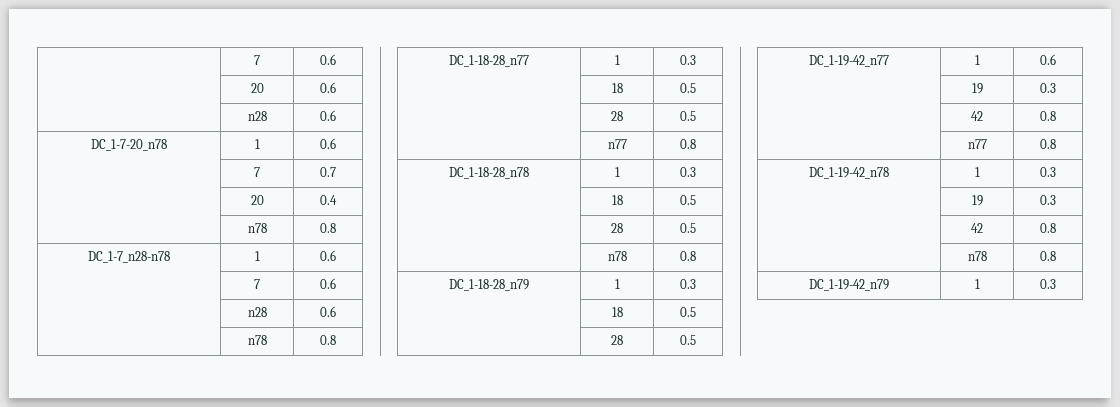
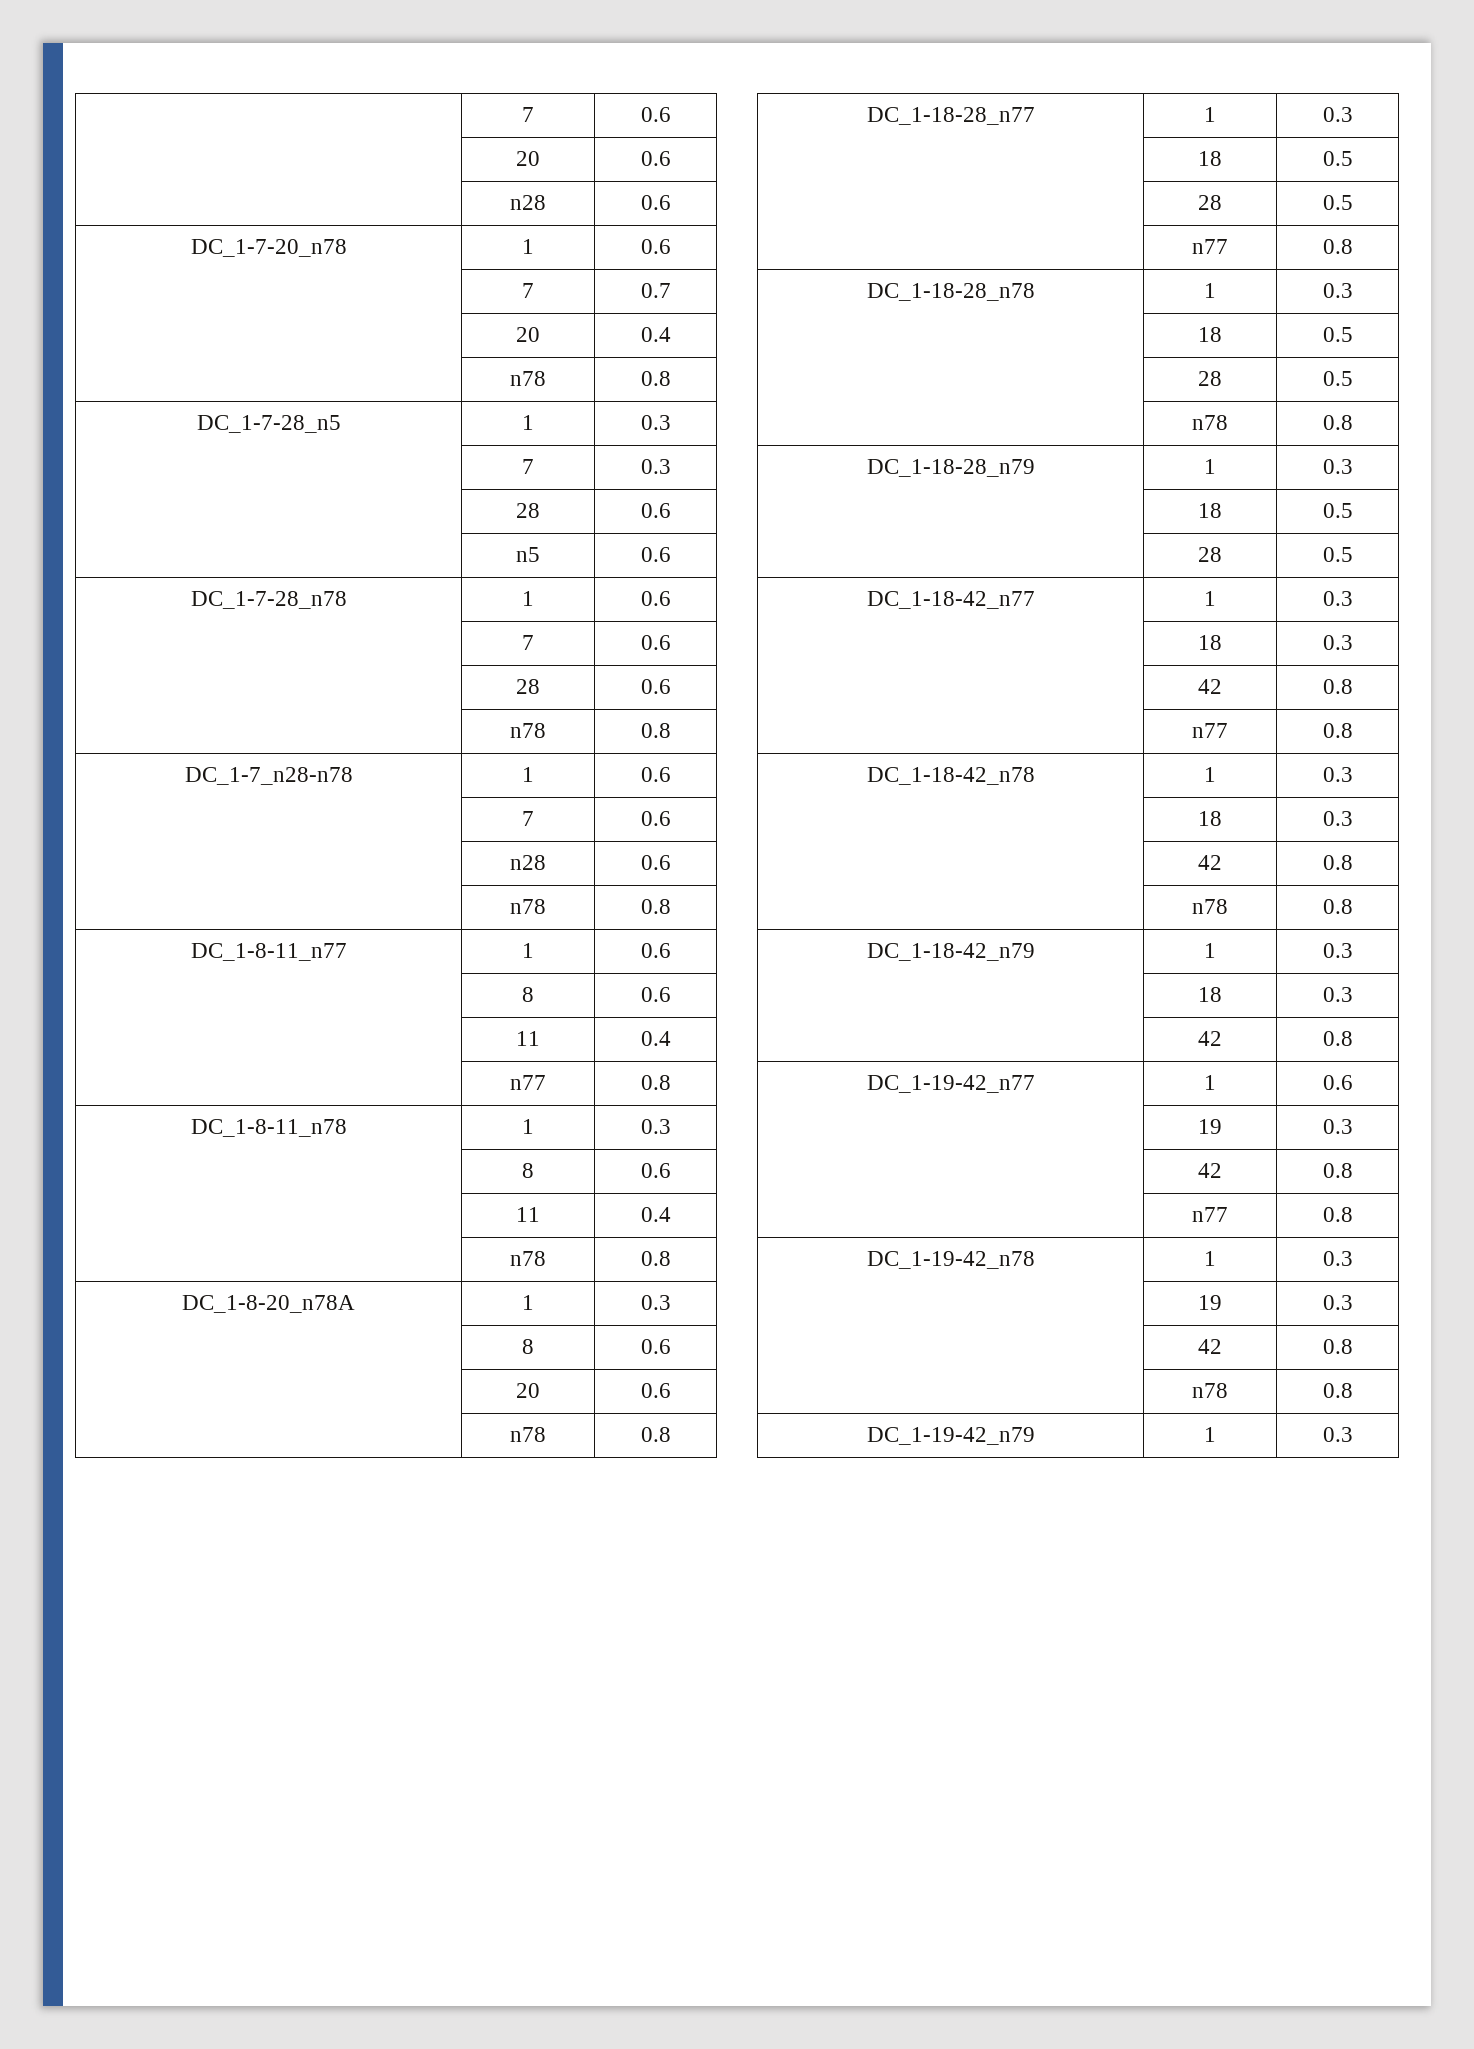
+ DC_1-7-28_n5 | 1 | 0.3
+ | 7 | 0.3
+ | 28 | 0.6
+ | n5 | 0.6
+ DC_1-7-28_n78 | 1 | 0.6
+ | 7 | 0.6
+ | 28 | 0.6
+ | n78 | 0.8
+ DC_1-8-11_n77 | 1 | 0.6
+ | 8 | 0.6
+ | 11 | 0.4
+ | n77 | 0.8
+ DC_1-8-11_n78 | 1 | 0.3
+ | 8 | 0.6
+ | 11 | 0.4
+ | n78 | 0.8
+ DC_1-8-20_n78A | 1 | 0.3
+ | 8 | 0.6
+ | 20 | 0.6
+ | n78 | 0.8
+ DC_1-18-42_n77 | 1 | 0.3
+ | 18 | 0.3
+ | 42 | 0.8
+ | n77 | 0.8
+ DC_1-18-42_n78 | 1 | 0.3
+ | 18 | 0.3
+ | 42 | 0.8
+ | n78 | 0.8
+ DC_1-18-42_n79 | 1 | 0.3
+ | 18 | 0.3
+ | 42 | 0.8

